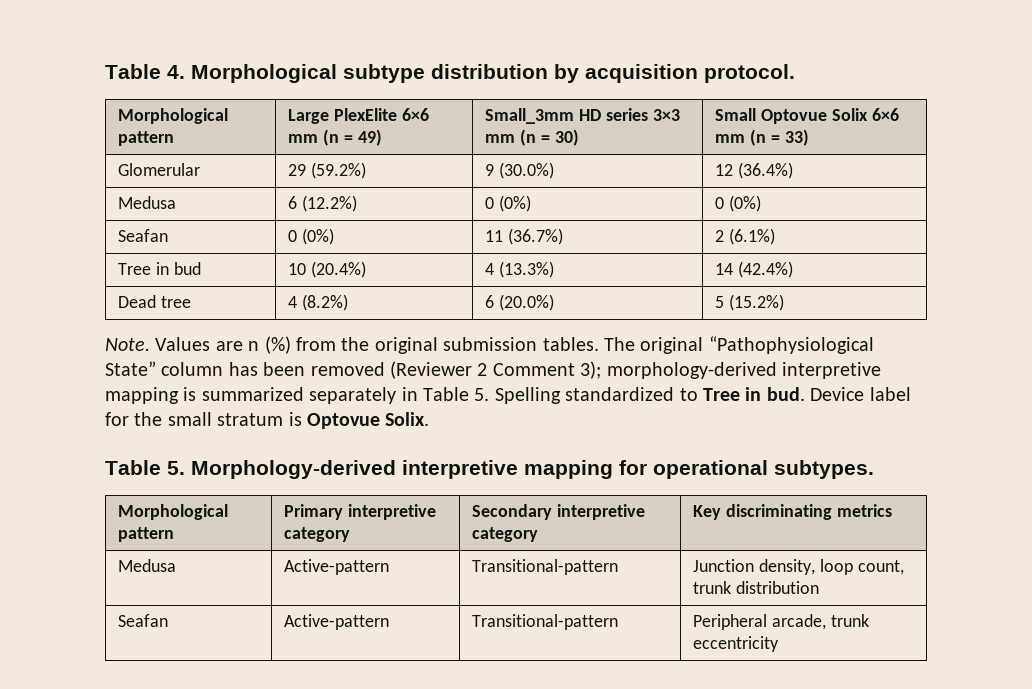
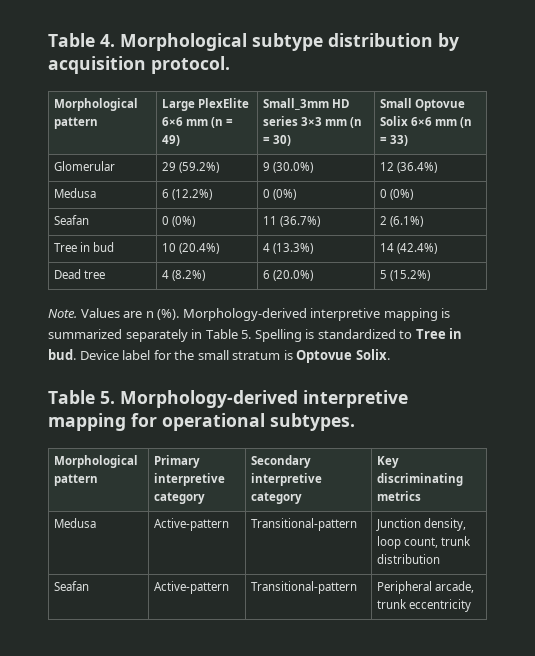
- Values are n (%) from the original submission tables. The original “Pathophysiological State” column has been removed (Reviewer 2 Comment 3); morphology-derived interpretive mapping is summarized separately in Table 5. Spelling standardized to Tree in bud.
+ Values are n (%). Morphology-derived interpretive mapping is summarized separately in Table 5. Spelling is standardized to Tree in bud.

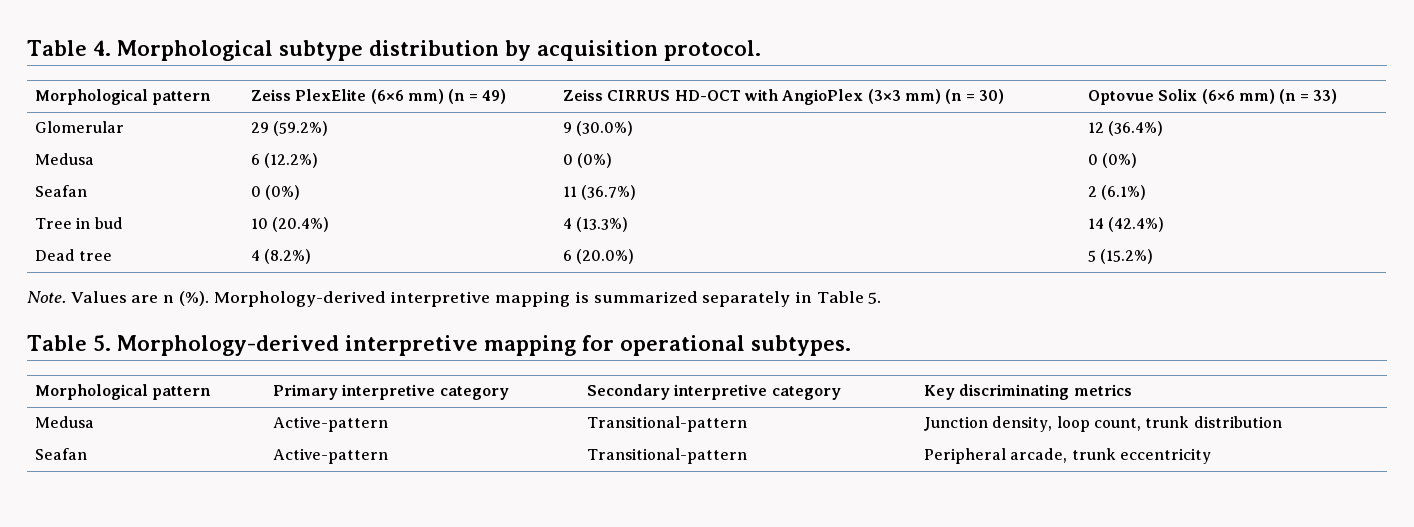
- Morphological pattern | Large PlexElite 6×6 mm (n = 49) | Small_3mm HD series 3×3 mm (n = 30) | Small Optovue Solix 6×6 mm (n = 33)
+ Morphological pattern | Zeiss PlexElite (6×6 mm) (n = 49) | Zeiss CIRRUS HD-OCT with AngioPlex (3×3 mm) (n = 30) | Optovue Solix (6×6 mm) (n = 33)
- Morphology-derived interpretive mapping is summarized separately in Table 5. Spelling is standardized to Tree in bud. Device label for the small stratum is Optovue Solix.
+ Morphology-derived interpretive mapping is summarized separately in Table 5.

